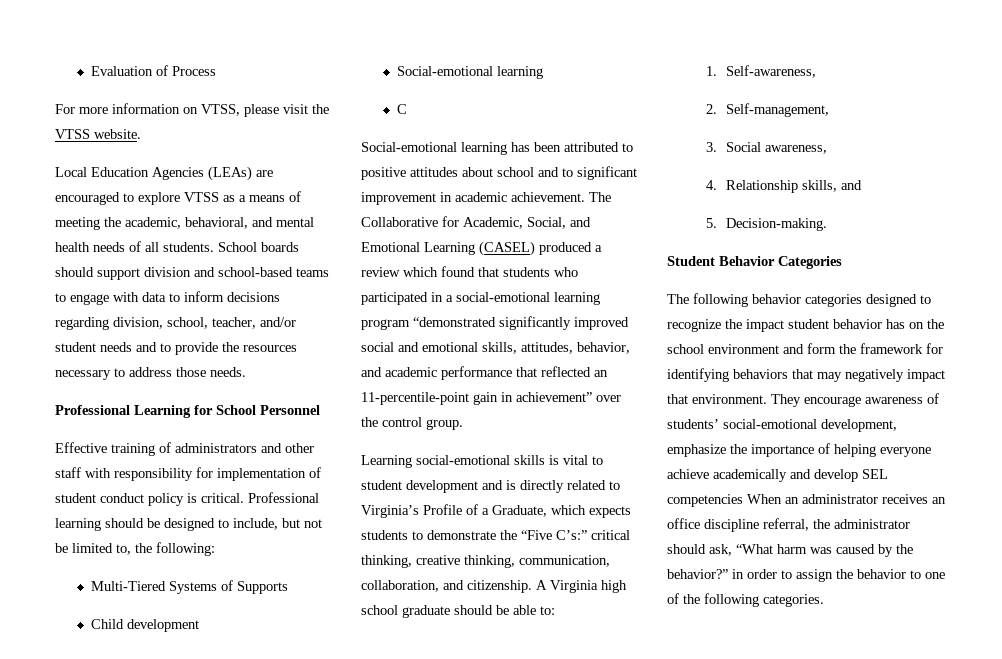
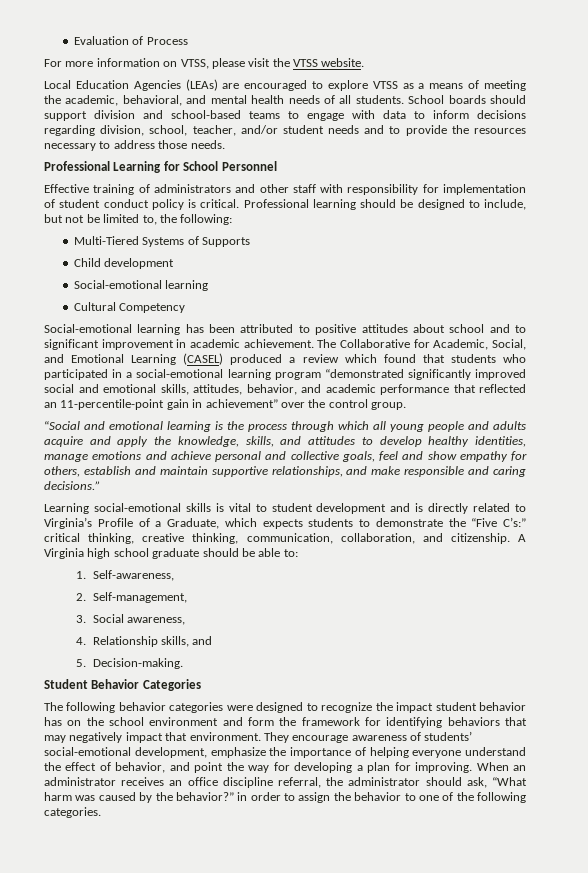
- C
+ Cultural Competency
+ “Social and emotional learning is the process through which all young people and adults acquire and apply the knowledge, skills, and attitudes to develop healthy identities, manage emotions and achieve personal and collective goals, feel and show empathy for others, establish and maintain supportive relationships, and make responsible and caring decisions.”
- The following behavior categories designed to recognize the impact student behavior has on the school environment and form the framework for identifying behaviors that may negatively impact that environment.
+ The following behavior categories were designed to recognize the impact student behavior has on the school environment and form the framework for identifying behaviors that may negatively impact that environment.
- They encourage awareness of students’ social-emotional development, emphasize the importance of helping everyone achieve academically and develop SEL competencies When an administrator receives an office discipline referral, the administrator should ask, “What harm was caused by the behavior?” in order to assign the behavior to one of the following categories.
+ They encourage awareness of students’ social-emotional development, emphasize the importance of helping everyone understand the effect of behavior, and point the way for developing a plan for improving. When an administrator receives an office discipline referral, the administrator should ask, “What harm was caused by the behavior?” in order to assign the behavior to one of the following categories.

